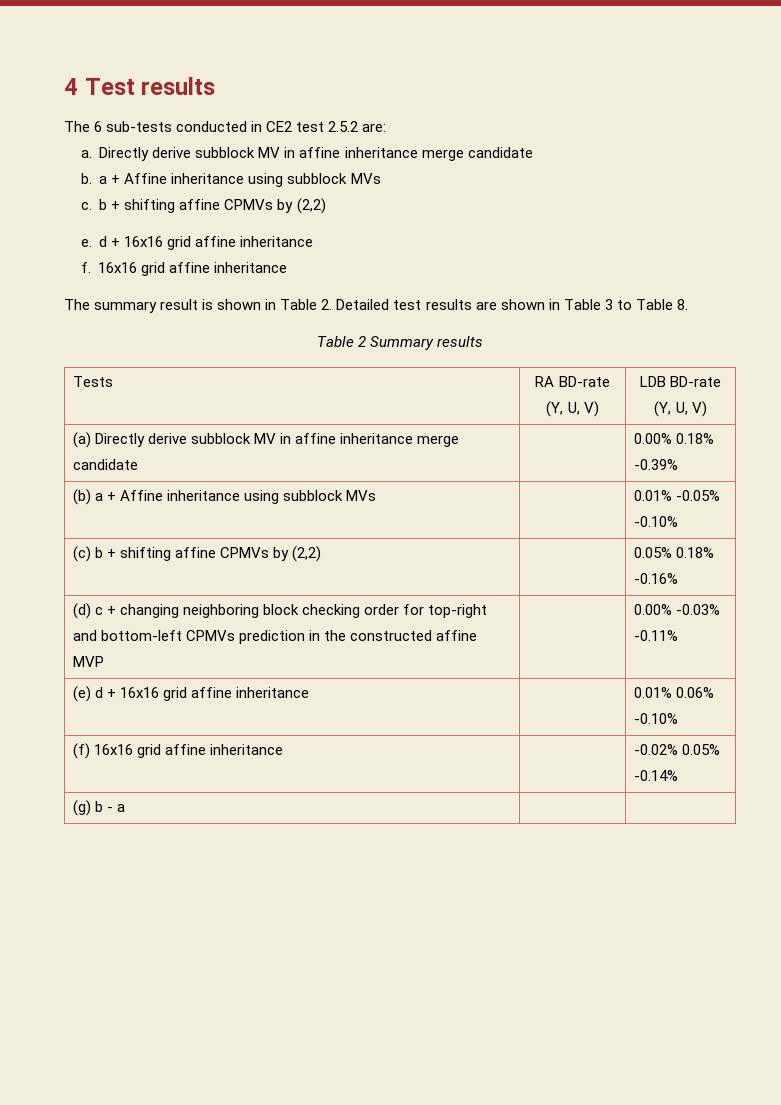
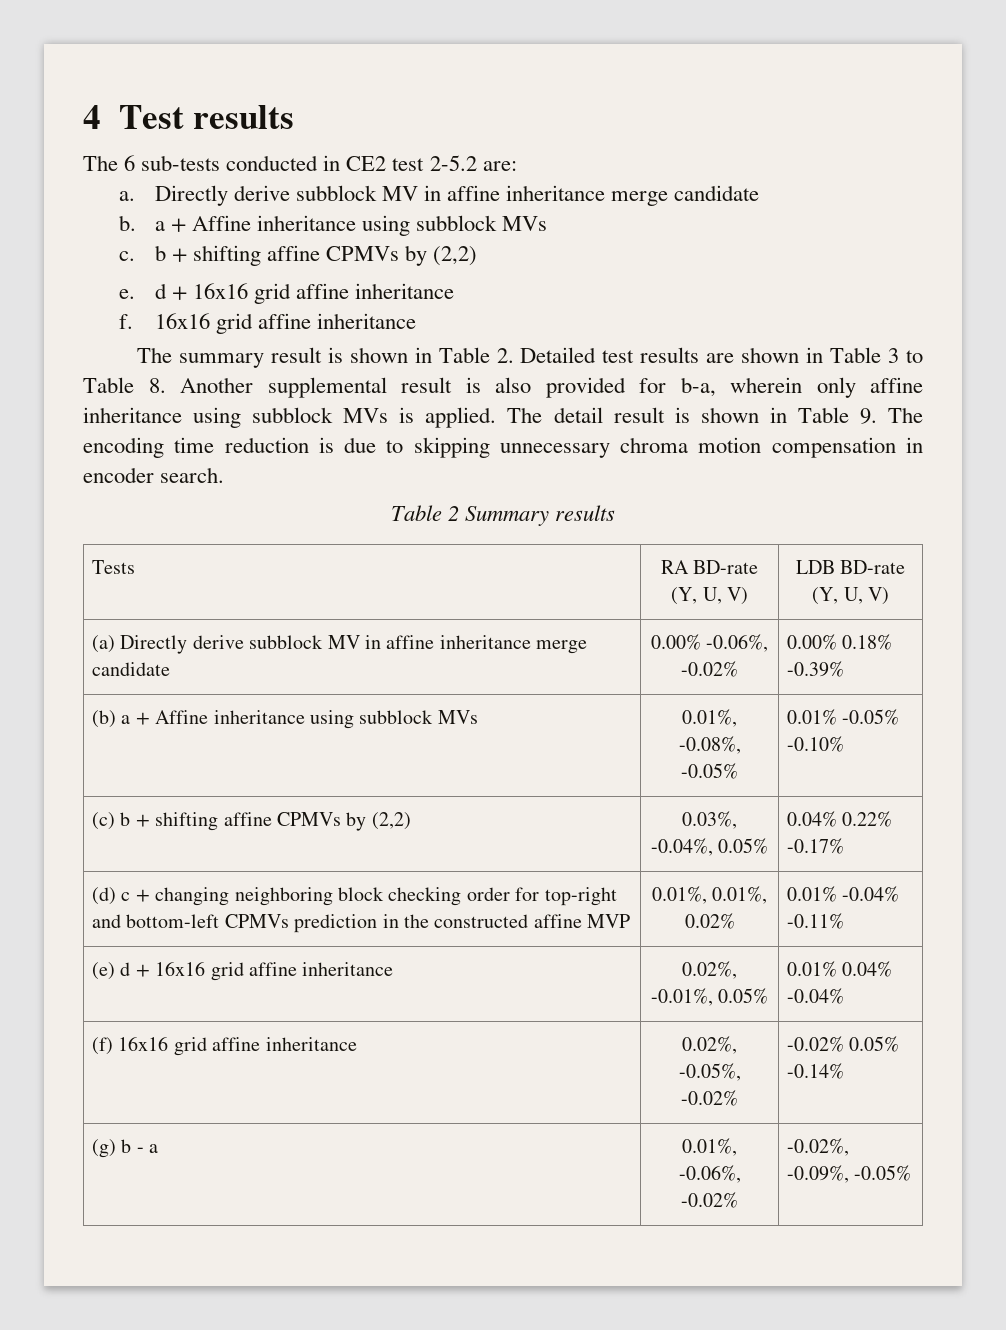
- The 6 sub-tests conducted in CE2 test 2.5.2 are:
+ The 6 sub-tests conducted in CE2 test 2-5.2 are:
- The summary result is shown in Table 2. Detailed test results are shown in Table 3 to Table 8.
+ The summary result is shown in Table 2. Detailed test results are shown in Table 3 to Table 8. Another supplemental result is also provided for b-a, wherein only affine inheritance using subblock MVs is applied. The detail result is shown in Table 9. The encoding time reduction is due to skipping unnecessary chroma motion compensation in encoder search.
- (a) Directly derive subblock MV in affine inheritance merge candidate | | 0.00% 0.18% -0.39%
+ (a) Directly derive subblock MV in affine inheritance merge candidate | 0.00% -0.06%, -0.02% | 0.00% 0.18% -0.39%
- (b) a + Affine inheritance using subblock MVs | | 0.01% -0.05% -0.10%
+ (b) a + Affine inheritance using subblock MVs | 0.01%, -0.08%, -0.05% | 0.01% -0.05% -0.10%
- (c) b + shifting affine CPMVs by (2,2) | | 0.05% 0.18% -0.16%
+ (c) b + shifting affine CPMVs by (2,2) | 0.03%, -0.04%, 0.05% | 0.04% 0.22% -0.17%
- (d) c + changing neighboring block checking order for top-right and bottom-left CPMVs prediction in the constructed affine MVP | | 0.00% -0.03% -0.11%
+ (d) c + changing neighboring block checking order for top-right and bottom-left CPMVs prediction in the constructed affine MVP | 0.01%, 0.01%, 0.02% | 0.01% -0.04% -0.11%
- (e) d + 16x16 grid affine inheritance | | 0.01% 0.06% -0.10%
+ (e) d + 16x16 grid affine inheritance | 0.02%, -0.01%, 0.05% | 0.01% 0.04% -0.04%
- (f) 16x16 grid affine inheritance | | -0.02% 0.05% -0.14%
+ (f) 16x16 grid affine inheritance | 0.02%, -0.05%, -0.02% | -0.02% 0.05% -0.14%
- (g) b - a | |
+ (g) b - a | 0.01%, -0.06%, -0.02% | -0.02%, -0.09%, -0.05%

